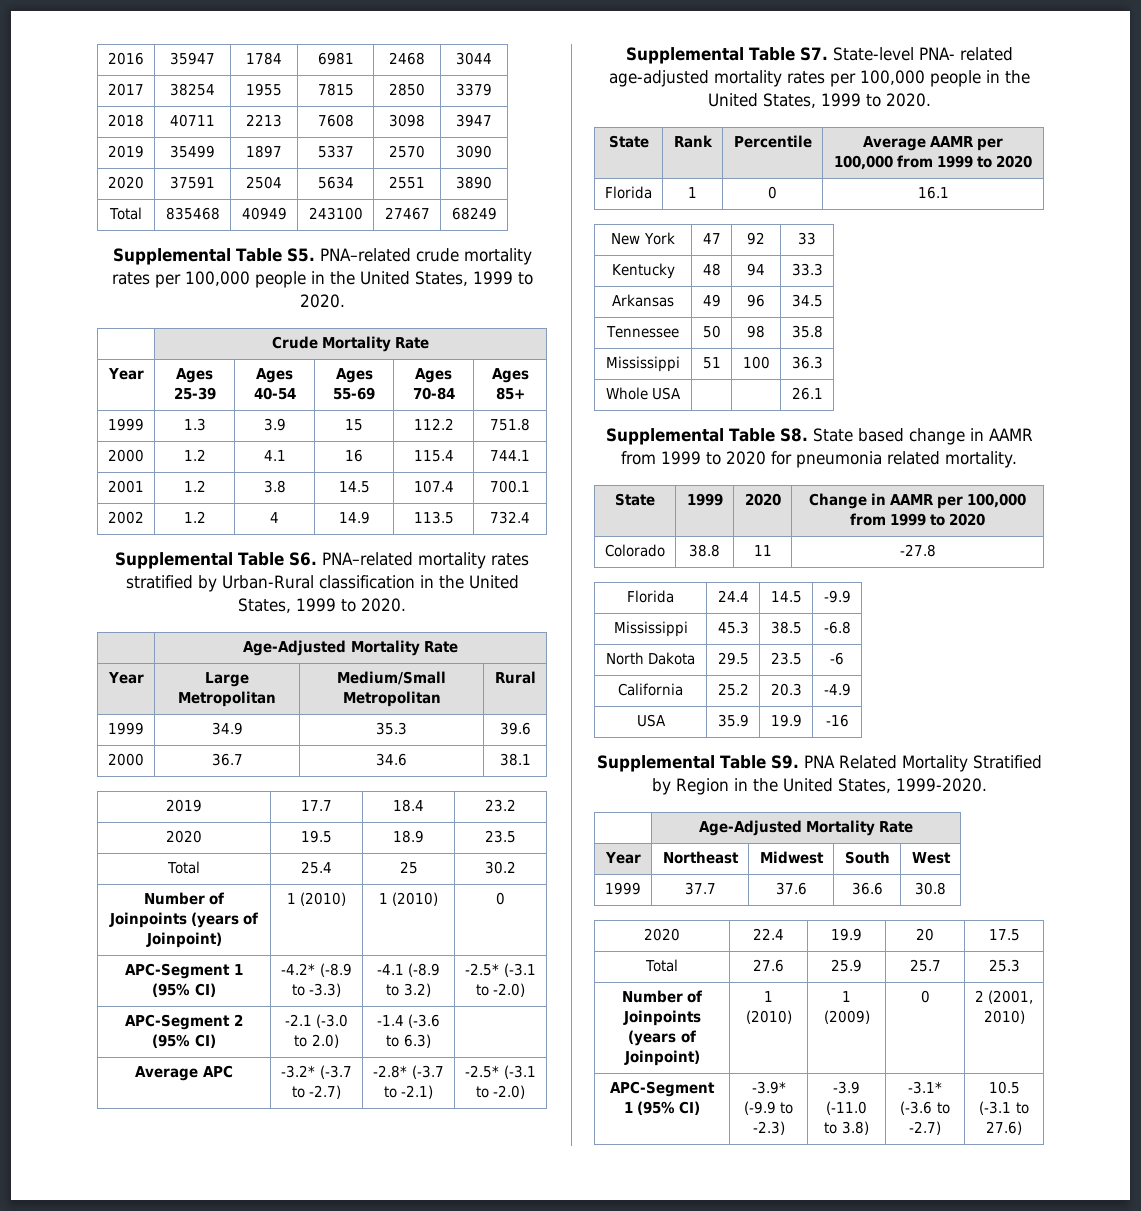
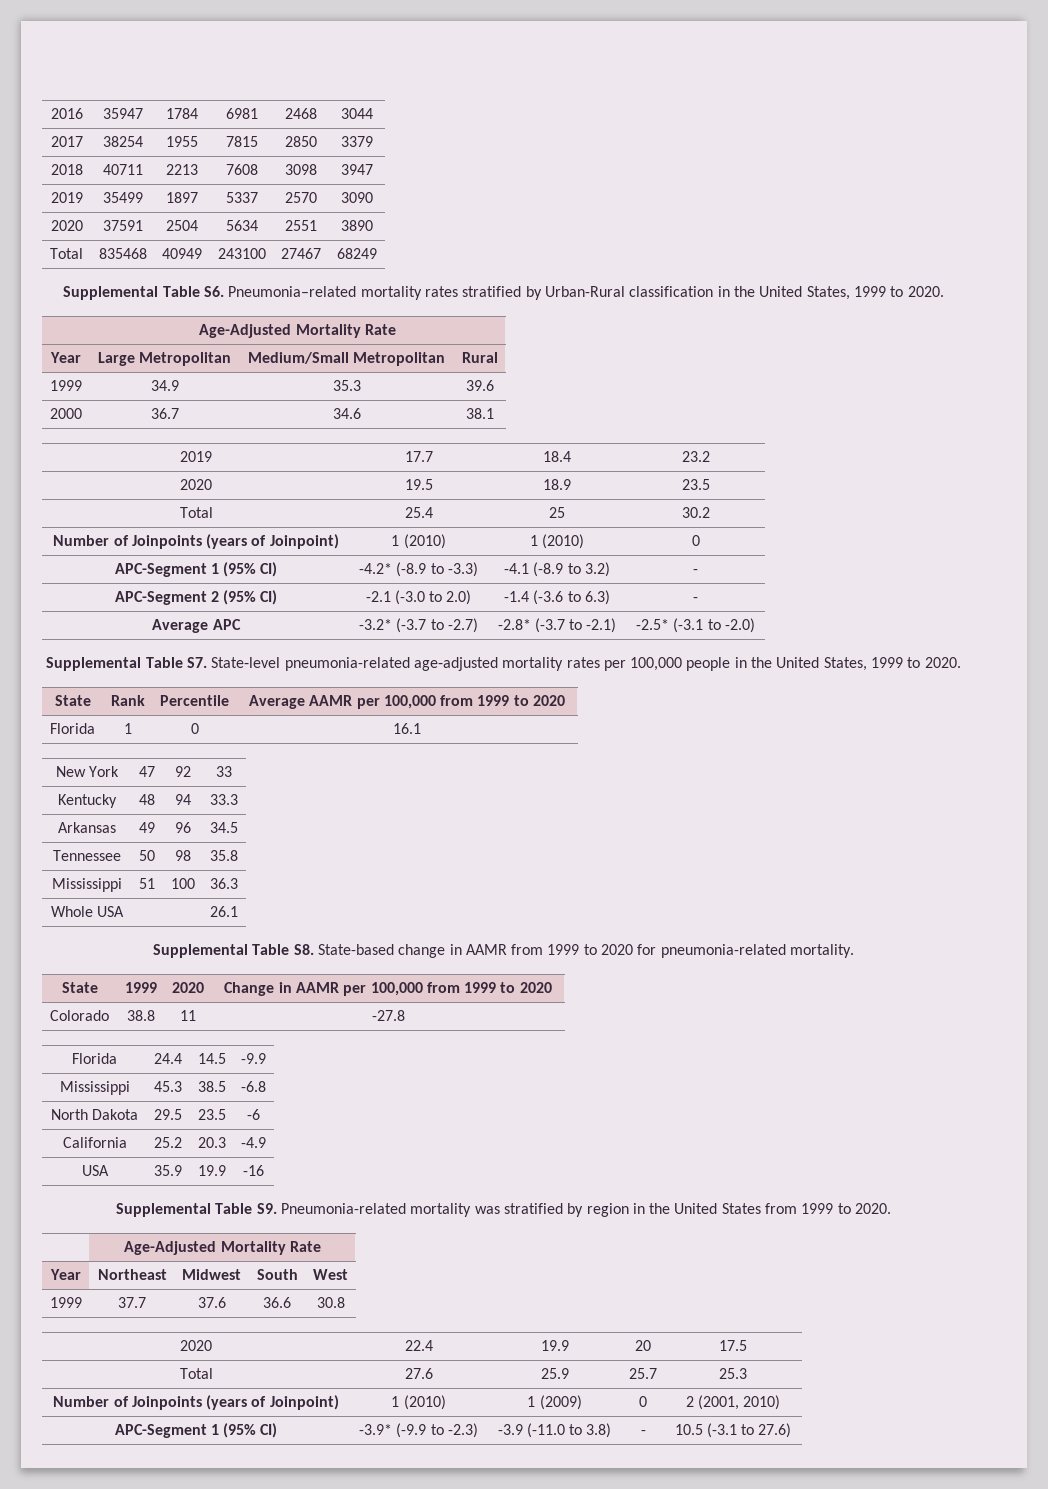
- Supplemental Table S5. PNA–related crude mortality rates per 100,000 people in the United States, 1999 to 2020.
- | Crude Mortality Rate
- Year | Ages 25-39 | Ages 40-54 | Ages 55-69 | Ages 70-84 | Ages 85+
- 1999 | 1.3 | 3.9 | 15 | 112.2 | 751.8
- 2000 | 1.2 | 4.1 | 16 | 115.4 | 744.1
- 2001 | 1.2 | 3.8 | 14.5 | 107.4 | 700.1
- 2002 | 1.2 | 4 | 14.9 | 113.5 | 732.4
- Supplemental Table S6. PNA–related mortality rates stratified by Urban-Rural classification in the United States, 1999 to 2020.
+ Supplemental Table S6. Pneumonia–related mortality rates stratified by Urban-Rural classification in the United States, 1999 to 2020.
- APC-Segment 1 (95% CI) | -4.2* (-8.9 to -3.3) | -4.1 (-8.9 to 3.2) | -2.5* (-3.1 to -2.0)
+ APC-Segment 1 (95% CI) | -4.2* (-8.9 to -3.3) | -4.1 (-8.9 to 3.2) | -
- APC-Segment 2 (95% CI) | -2.1 (-3.0 to 2.0) | -1.4 (-3.6 to 6.3) |
+ APC-Segment 2 (95% CI) | -2.1 (-3.0 to 2.0) | -1.4 (-3.6 to 6.3) | -
- Supplemental Table S7. State‐level PNA- related age‐adjusted mortality rates per 100,000 people in the United States, 1999 to 2020.
+ Supplemental Table S7. State‐level pneumonia-related age‐adjusted mortality rates per 100,000 people in the United States, 1999 to 2020.
- Supplemental Table S8. State based change in AAMR from 1999 to 2020 for pneumonia related mortality.
+ Supplemental Table S8. State-based change in AAMR from 1999 to 2020 for pneumonia-related mortality.
- Supplemental Table S9. PNA Related Mortality Stratified by Region in the United States, 1999-2020.
+ Supplemental Table S9. Pneumonia-related mortality was stratified by region in the United States from 1999 to 2020.
- APC-Segment 1 (95% CI) | -3.9* (-9.9 to -2.3) | -3.9 (-11.0 to 3.8) | -3.1* (-3.6 to -2.7) | 10.5 (-3.1 to 27.6)
+ APC-Segment 1 (95% CI) | -3.9* (-9.9 to -2.3) | -3.9 (-11.0 to 3.8) | - | 10.5 (-3.1 to 27.6)

